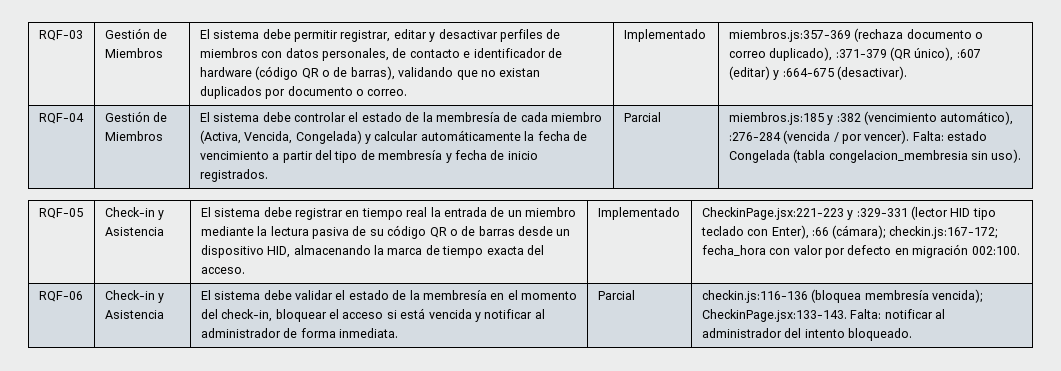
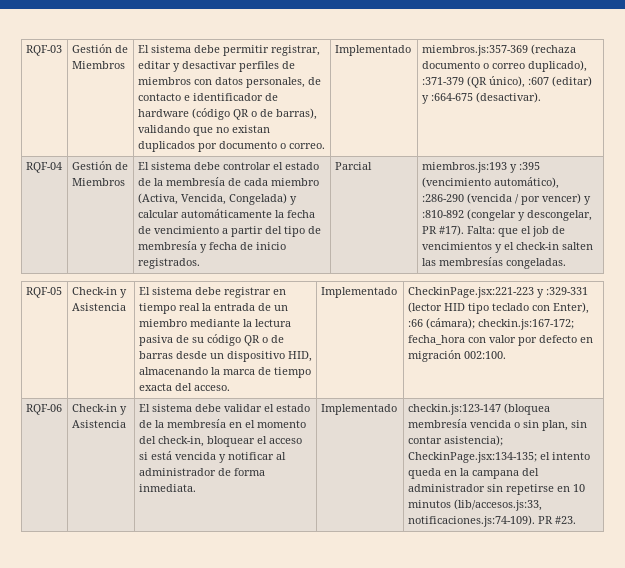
- miembros.js:185 y :382 (vencimiento automático), :276-284 (vencida / por vencer). Falta: estado Congelada (tabla congelacion_membresia sin uso).
+ miembros.js:193 y :395 (vencimiento automático), :286-290 (vencida / por vencer) y :810-892 (congelar y descongelar, PR #17). Falta: que el job de vencimientos y el check-in salten las membresías congeladas.
- Parcial | checkin.js:116-136 (bloquea membresía vencida); CheckinPage.jsx:133-143. Falta: notificar al administrador del intento bloqueado.
+ Implementado | checkin.js:123-147 (bloquea membresía vencida o sin plan, sin contar asistencia); CheckinPage.jsx:134-135; el intento queda en la campana del administrador sin repetirse en 10 minutos (lib/accesos.js:33, notificaciones.js:74-109). PR #23.

